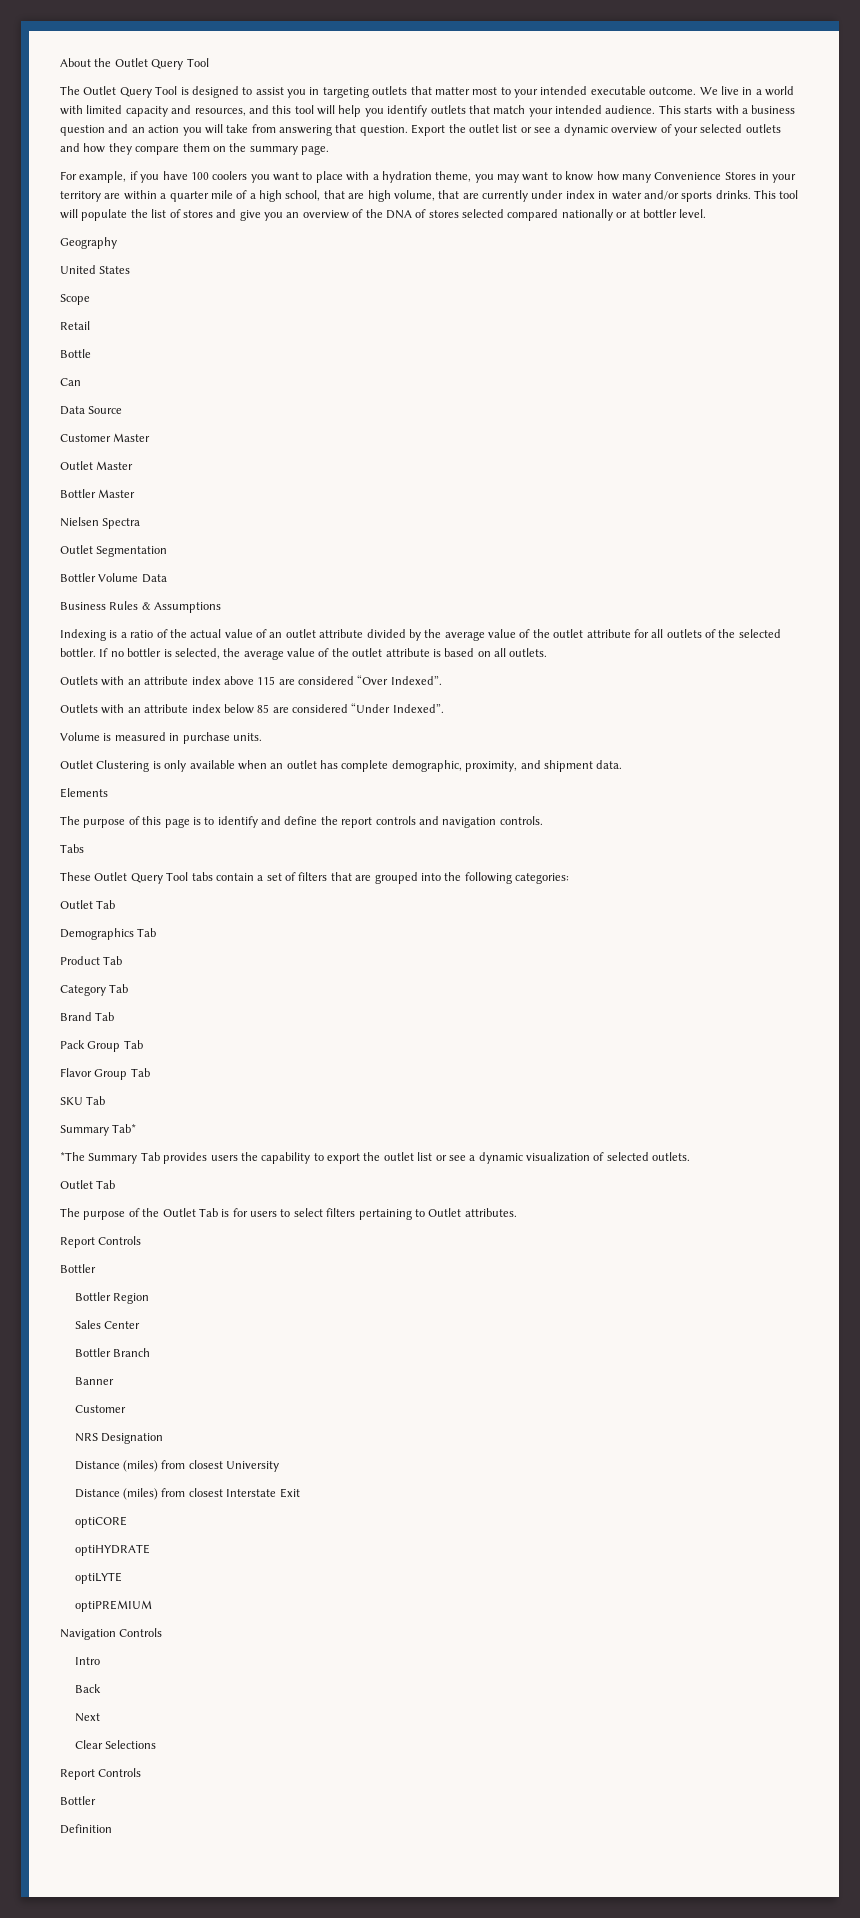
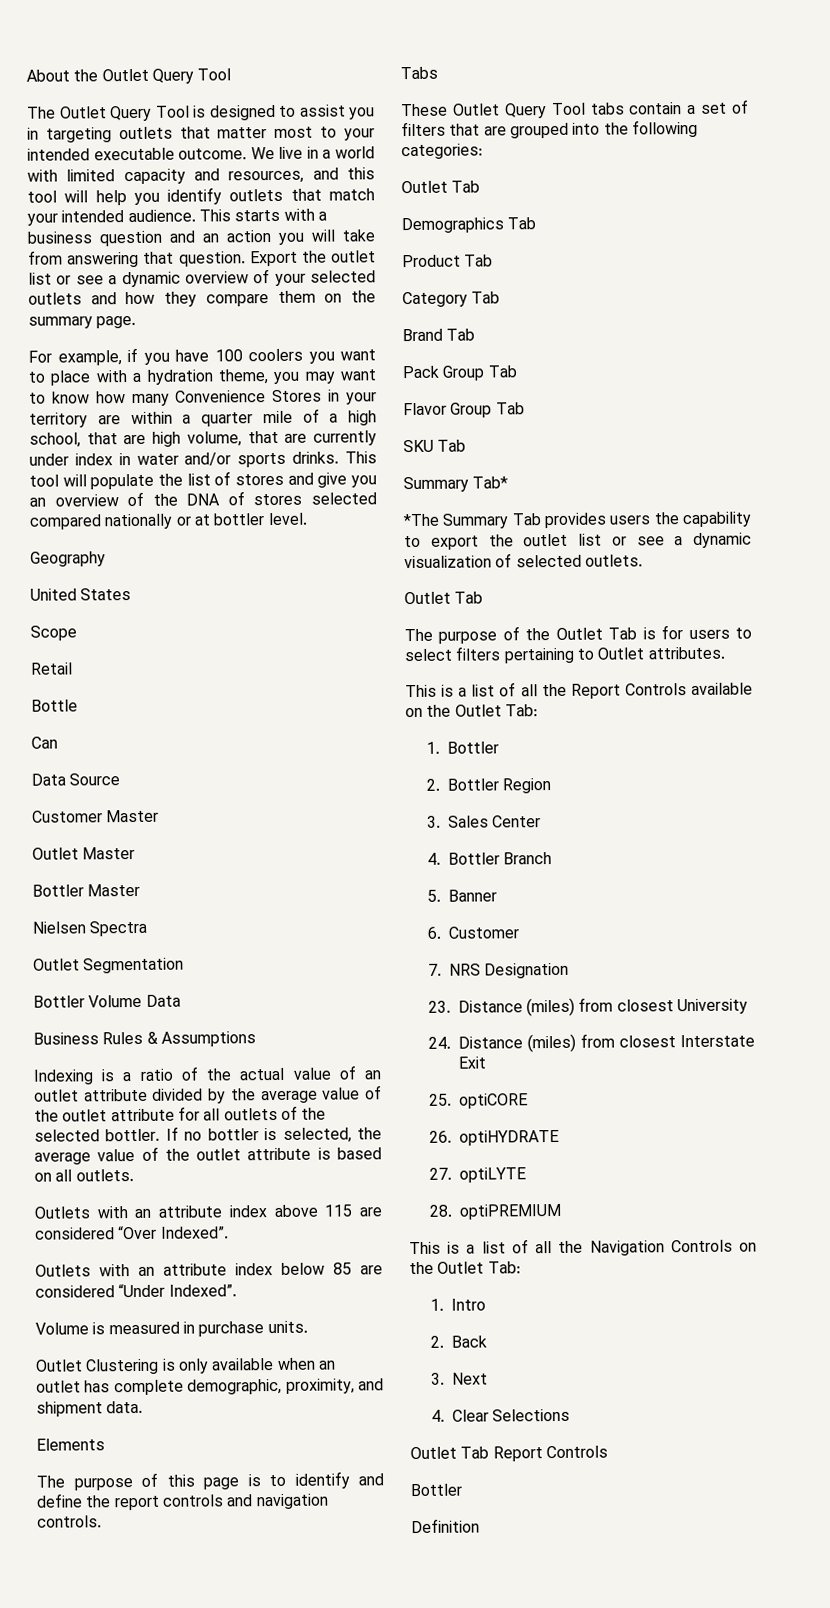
  The purpose of the Outlet Tab is for users to select filters pertaining to Outlet attributes.
- Report Controls
- Bottler
- Bottler Region
+ This is a list of all the Report Controls available on the Outlet Tab:
+ 1. Bottler
+ 2. Bottler Region
- Sales Center
+ 3. Sales Center
- Bottler Branch
+ 4. Bottler Branch
- Banner
- Customer
+ 5. Banner
+ 6. Customer
- NRS Designation
+ 7. NRS Designation
- Distance (miles) from closest University
+ 23. Distance (miles) from closest University
- Distance (miles) from closest Interstate Exit
+ 24. Distance (miles) from closest Interstate Exit
- optiCORE
+ 25. optiCORE
- optiHYDRATE
+ 26. optiHYDRATE
- optiLYTE
+ 27. optiLYTE
- optiPREMIUM
+ 28. optiPREMIUM
- Navigation Controls
- Intro
+ This is a list of all the Navigation Controls on the Outlet Tab:
+ 1. Intro
- Back
+ 2. Back
- Next
+ 3. Next
- Clear Selections
- Report Controls
+ 4. Clear Selections
+ Outlet Tab Report Controls

